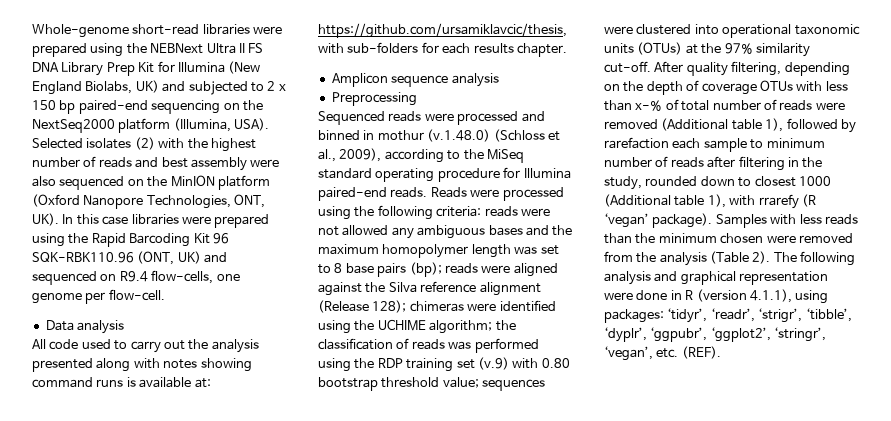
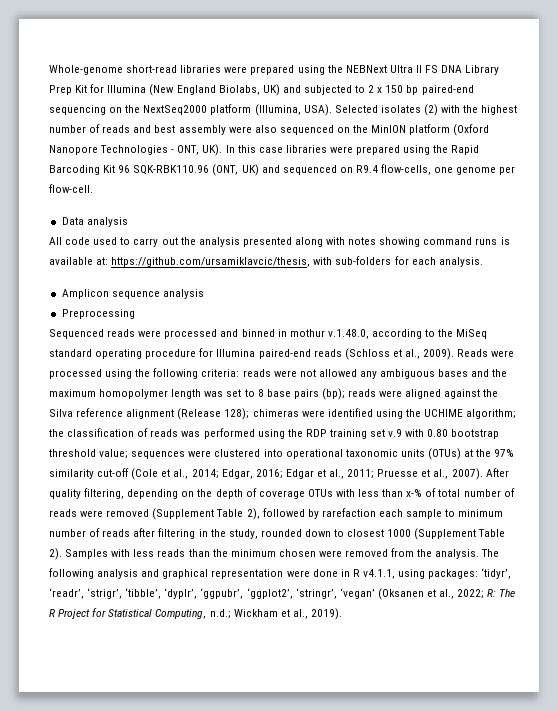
- Selected isolates (2) with the highest number of reads and best assembly were also sequenced on the MinION platform (Oxford Nanopore Technologies, ONT, UK). In this case libraries were prepared using the Rapid Barcoding Kit 96 SQK-RBK110.96 (ONT, UK) and sequenced on R9.4 flow-cells, one genome per flow-cell.
+ Selected isolates (2) with the highest number of reads and best assembly were also sequenced on the MinION platform (Oxford Nanopore Technologies - ONT, UK). In this case libraries were prepared using the Rapid Barcoding Kit 96 SQK-RBK110.96 (ONT, UK) and sequenced on R9.4 flow-cells, one genome per flow-cell.
- All code used to carry out the analysis presented along with notes showing command runs is available at: https://github.com/ursamiklavcic/thesis, with sub-folders for each results chapter.
+ All code used to carry out the analysis presented along with notes showing command runs is available at: https://github.com/ursamiklavcic/thesis, with sub-folders for each analysis.
- Sequenced reads were processed and binned in mothur (v.1.48.0) (Schloss et al., 2009), according to the MiSeq standard operating procedure for Illumina paired-end reads.
+ Sequenced reads were processed and binned in mothur v.1.48.0, according to the MiSeq standard operating procedure for Illumina paired-end reads (Schloss et al., 2009).
- the classification of reads was performed using the RDP training set (v.9) with 0.80 bootstrap threshold value;
+ the classification of reads was performed using the RDP training set v.9 with 0.80 bootstrap threshold value;
- sequences were clustered into operational taxonomic units (OTUs) at the 97% similarity cut-off.
+ sequences were clustered into operational taxonomic units (OTUs) at the 97% similarity cut-off (Cole et al., 2014; Edgar, 2016; Edgar et al., 2011; Pruesse et al., 2007).
- After quality filtering, depending on the depth of coverage OTUs with less than x-% of total number of reads were removed (Additional table 1), followed by rarefaction each sample to minimum number of reads after filtering in the study, rounded down to closest 1000 (Additional table 1), with rrarefy (R ‘vegan’ package).
+ After quality filtering, depending on the depth of coverage OTUs with less than x-% of total number of reads were removed (Supplement Table 2), followed by rarefaction each sample to minimum number of reads after filtering in the study, rounded down to closest 1000 (Supplement Table 2).
- Samples with less reads than the minimum chosen were removed from the analysis (Table 2).
+ Samples with less reads than the minimum chosen were removed from the analysis.
- The following analysis and graphical representation were done in R (version 4.1.1), using packages: ‘tidyr’, ‘readr’, ‘strigr’, ‘tibble’, ‘dyplr’, ‘ggpubr’, ‘ggplot2’, ‘stringr’, ‘vegan’, etc. (REF).
+ The following analysis and graphical representation were done in R v4.1.1, using packages: ‘tidyr’, ‘readr’, ‘strigr’, ‘tibble’, ‘dyplr’, ‘ggpubr’, ‘ggplot2’, ‘stringr’, ‘vegan’ (Oksanen et al., 2022; R: The R Project for Statistical Computing, n.d.; Wickham et al., 2019).

